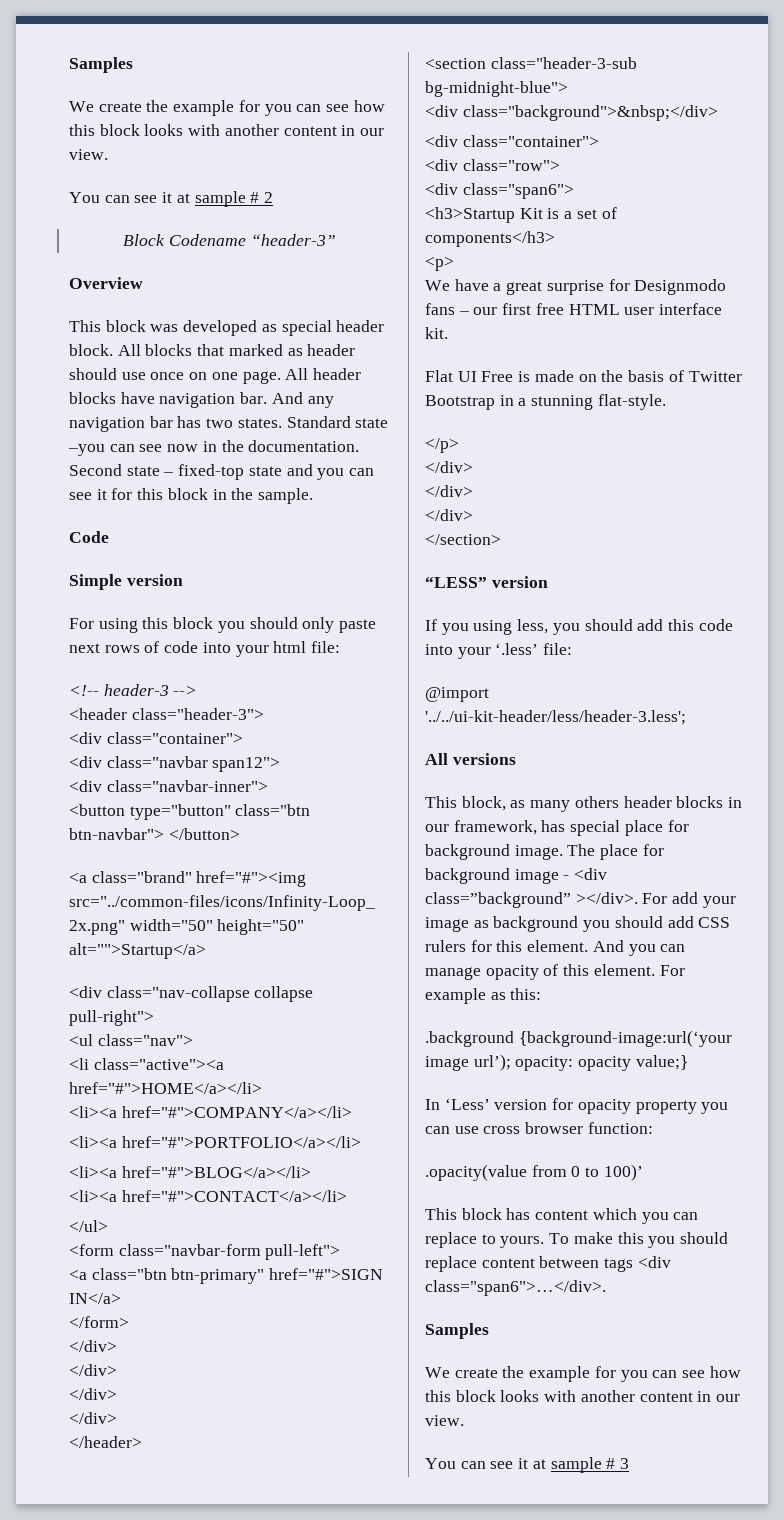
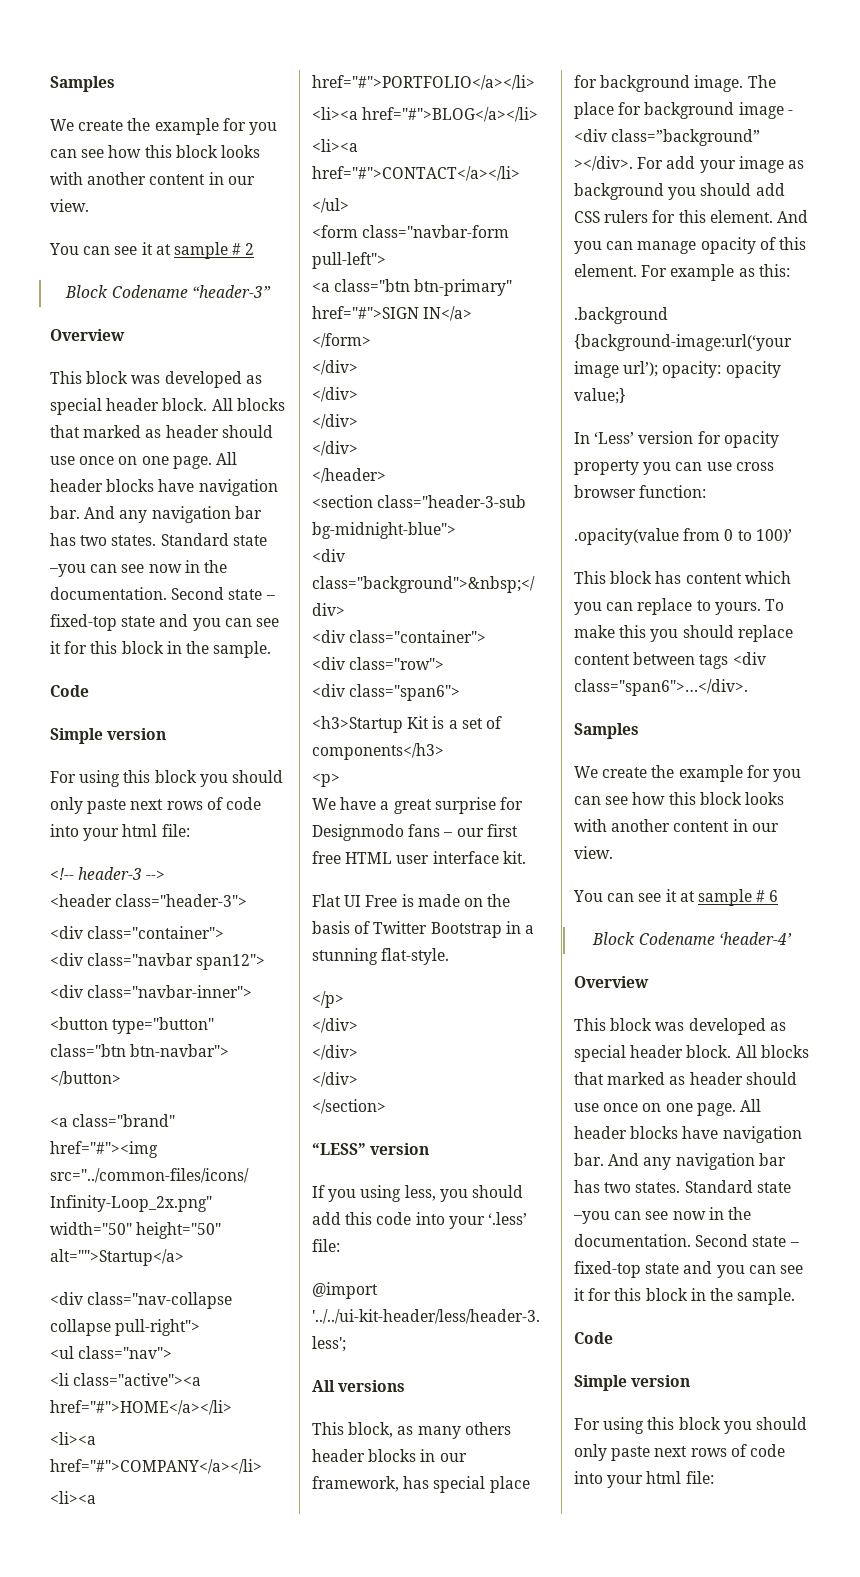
- You can see it at sample # 3
+ You can see it at sample # 6
+ Block Codename ‘header-4’
+ Overview
+ This block was developed as special header block. All blocks that marked as header should use once on one page. All header blocks have navigation bar. And any navigation bar has two states. Standard state –you can see now in the documentation. Second state – fixed-top state and you can see it for this block in the sample.
+ Code
+ Simple version
+ For using this block you should only paste next rows of code into your html file:

